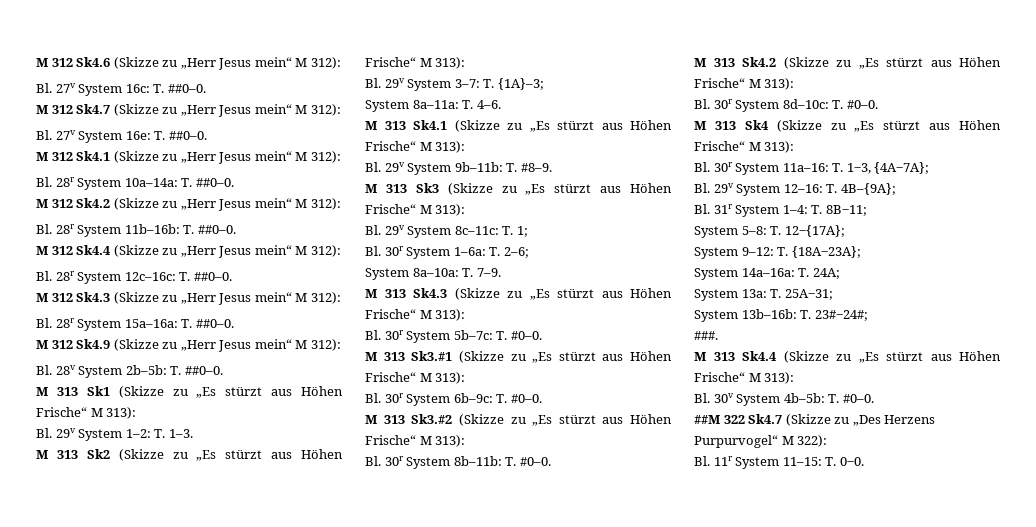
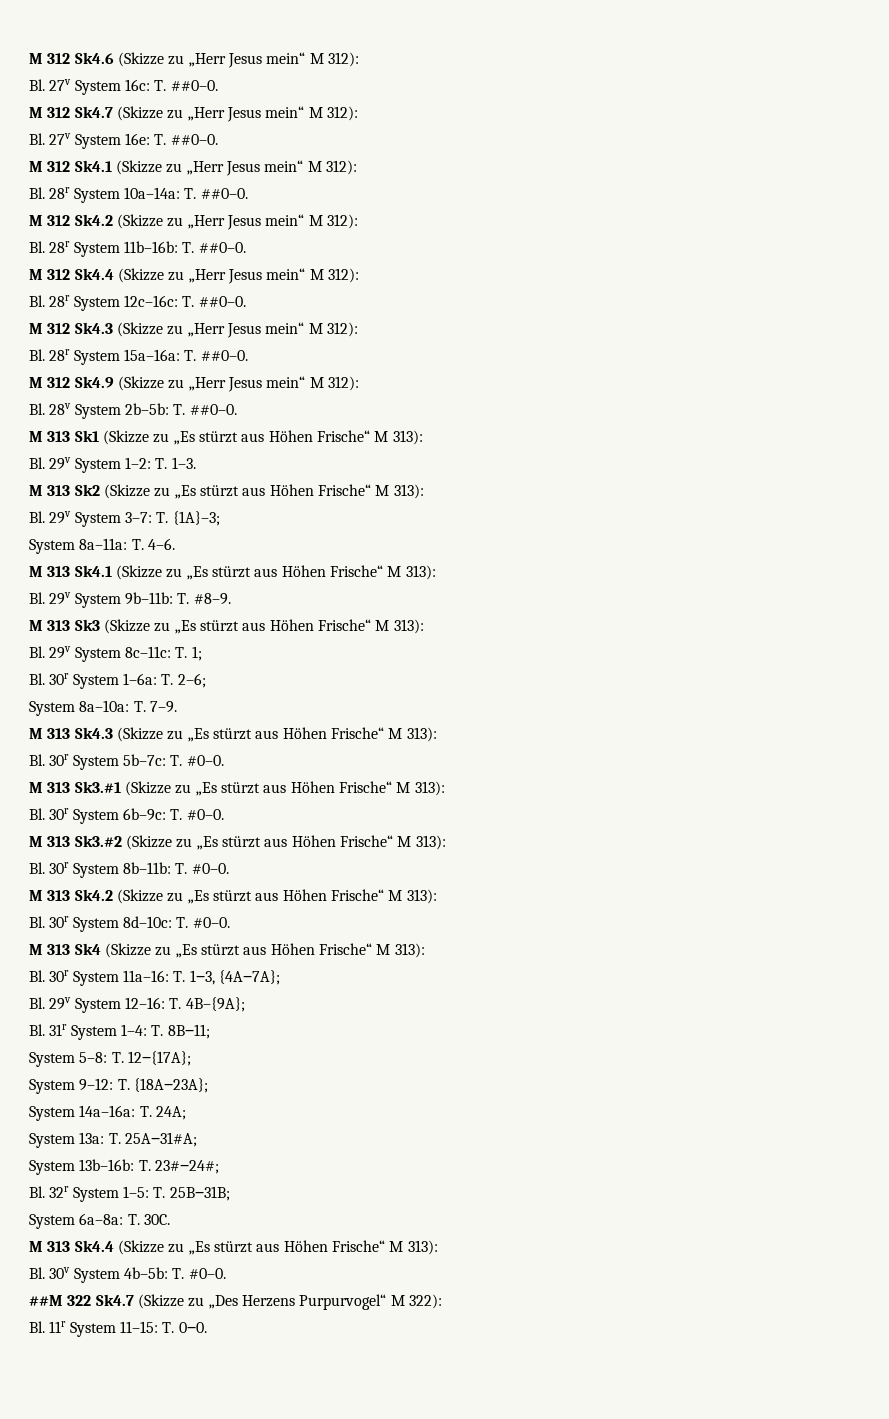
- System 13a: T. 25A‒31;
+ System 13a: T. 25A‒31#A;
- ###.
+ Bl. 32r System 1–5: T. 25B‒31B;
+ System 6a–8a: T. 30C.

